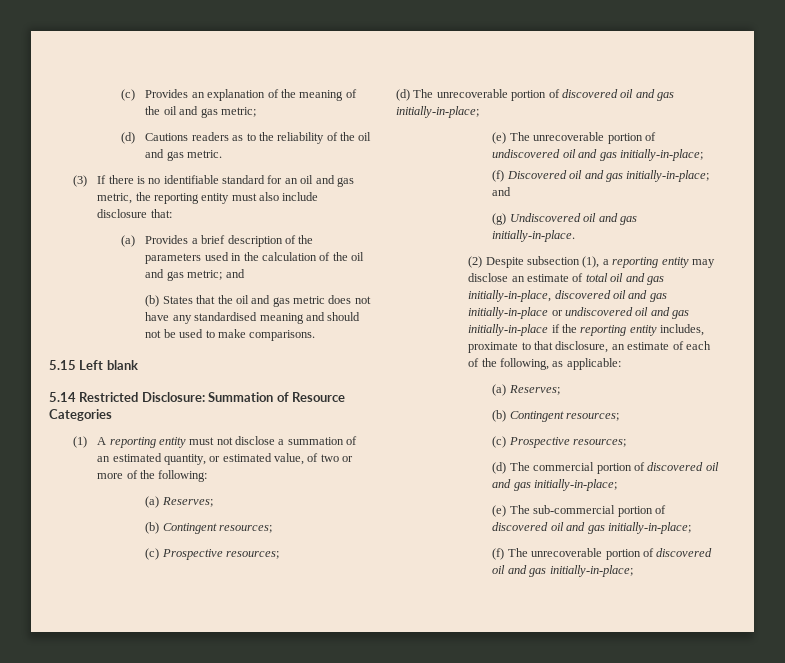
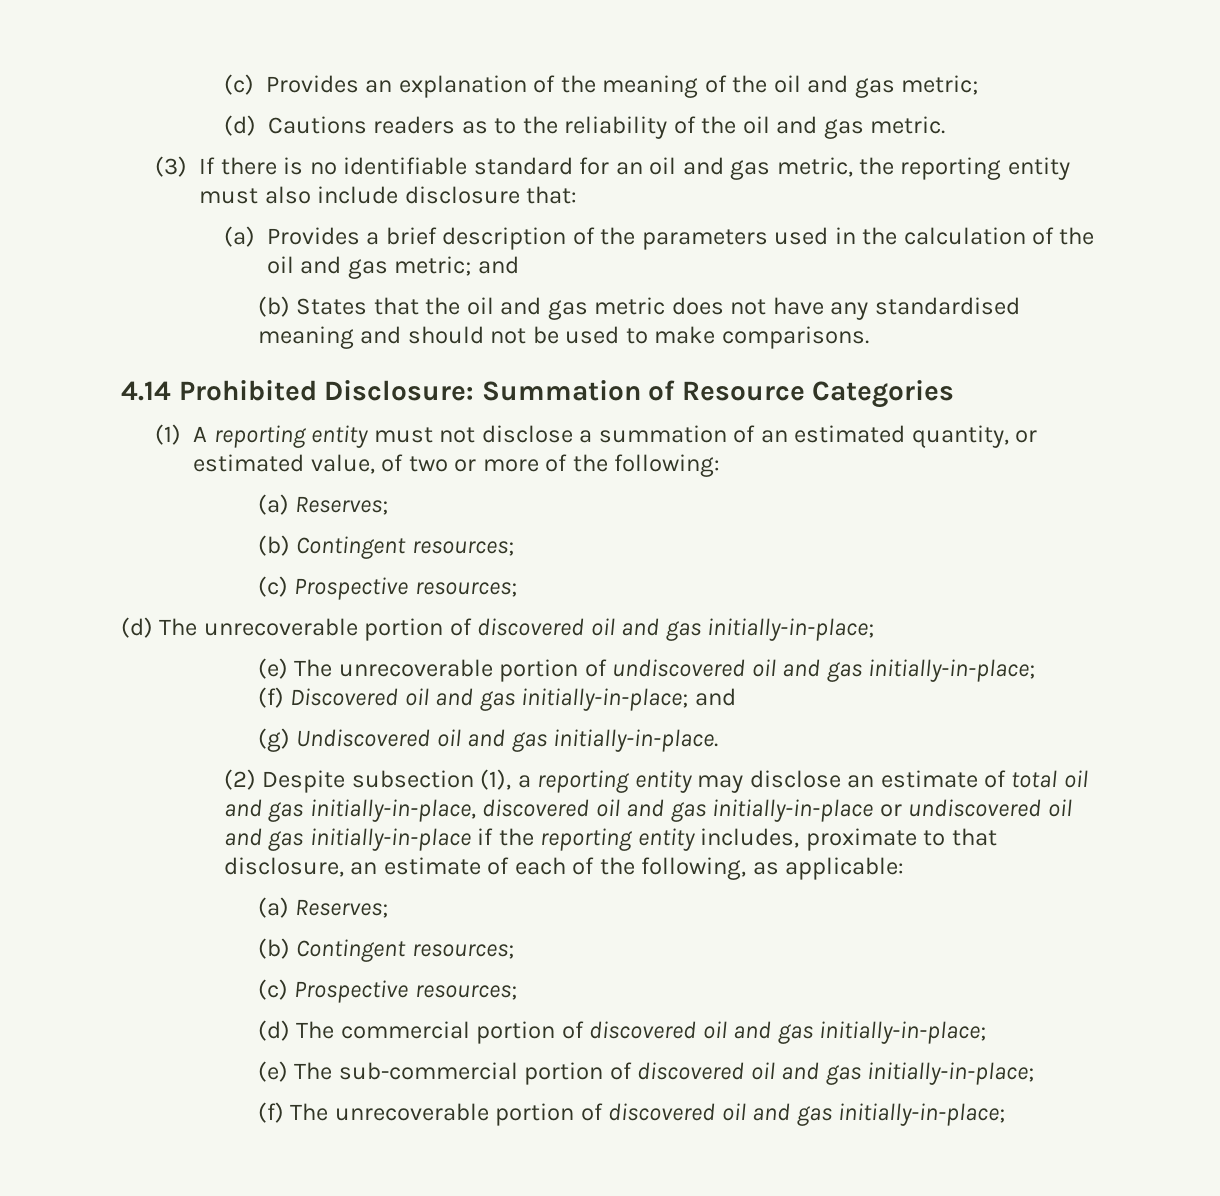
- 5.15 Left blank
- 5.14 Restricted Disclosure: Summation of Resource Categories
+ 4.14 Prohibited Disclosure: Summation of Resource Categories

